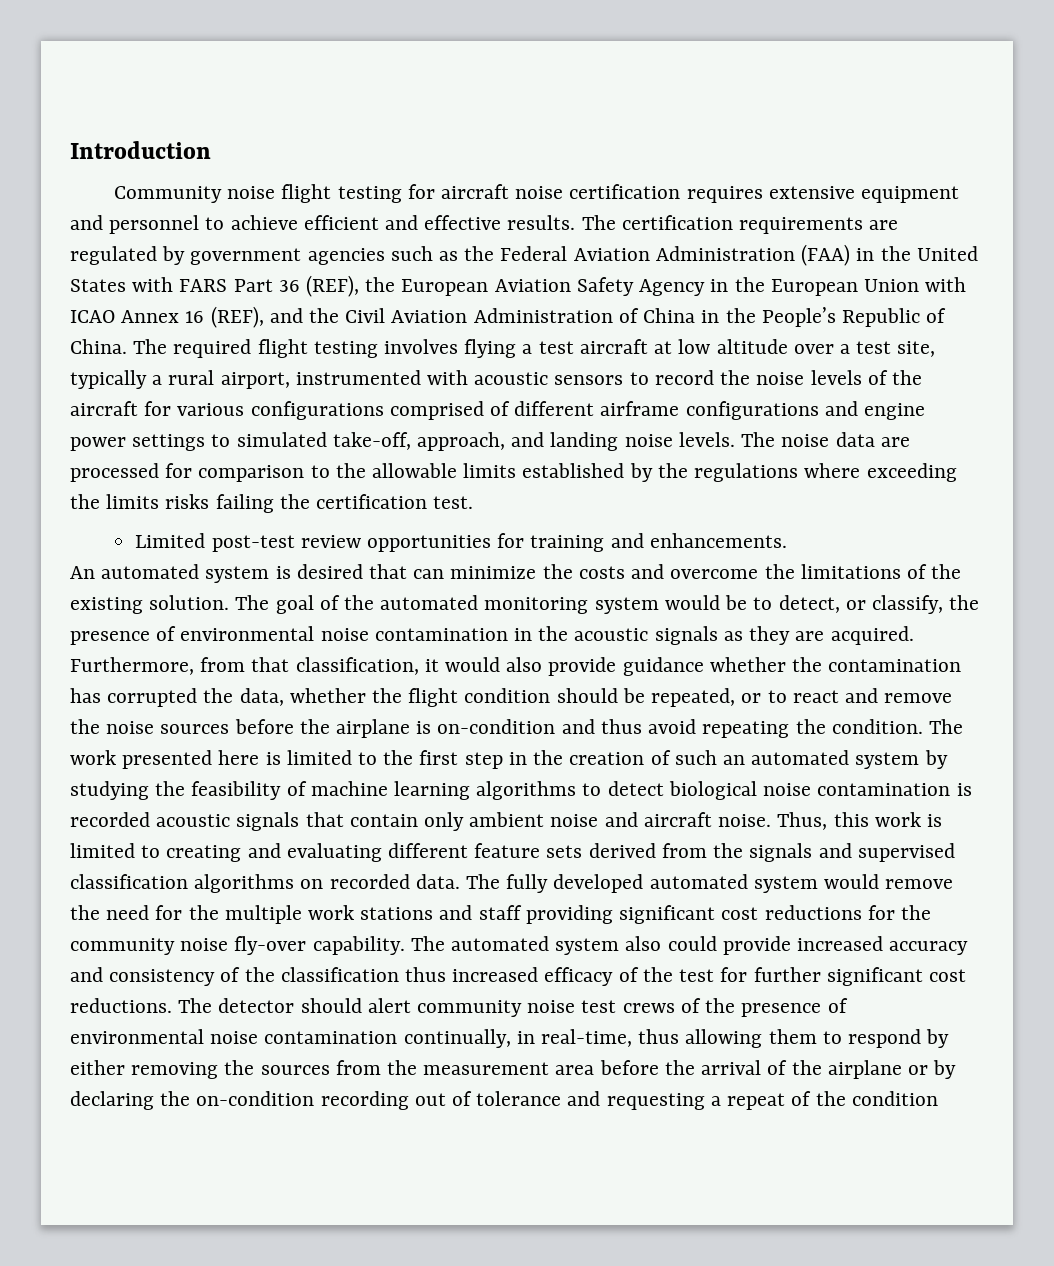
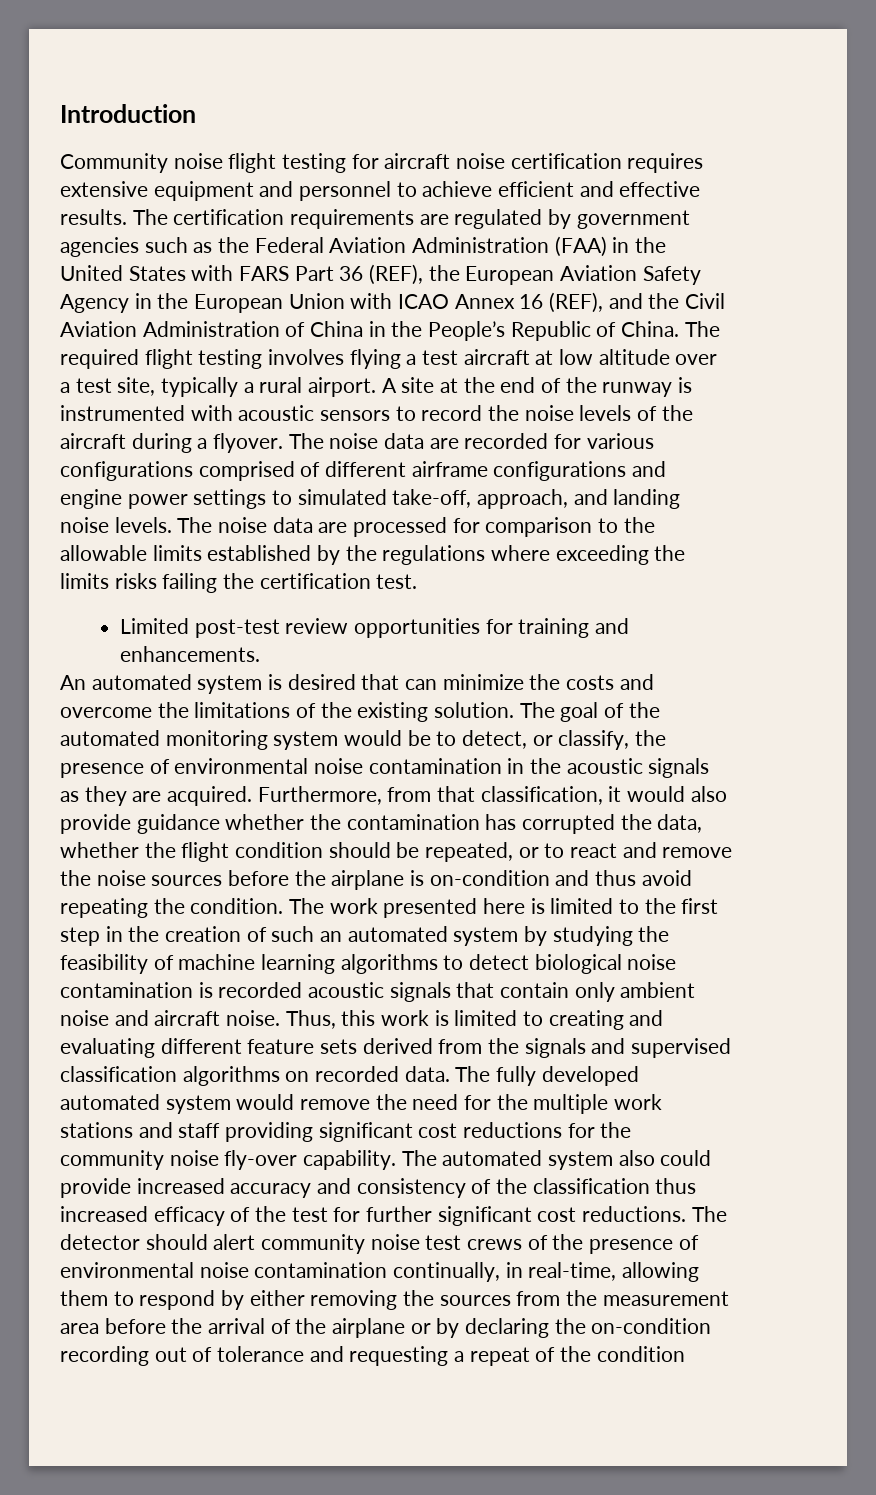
- The required flight testing involves flying a test aircraft at low altitude over a test site, typically a rural airport, instrumented with acoustic sensors to record the noise levels of the aircraft for various configurations comprised of different airframe configurations and engine power settings to simulated take-off, approach, and landing noise levels.
+ The required flight testing involves flying a test aircraft at low altitude over a test site, typically a rural airport. A site at the end of the runway is instrumented with acoustic sensors to record the noise levels of the aircraft during a flyover. The noise data are recorded for various configurations comprised of different airframe configurations and engine power settings to simulated take-off, approach, and landing noise levels.
- The detector should alert community noise test crews of the presence of environmental noise contamination continually, in real-time, thus allowing them to respond by either removing the sources from the measurement area before the arrival of the airplane or by declaring the on-condition recording out of tolerance and requesting a repeat of the condition
+ The detector should alert community noise test crews of the presence of environmental noise contamination continually, in real-time, allowing them to respond by either removing the sources from the measurement area before the arrival of the airplane or by declaring the on-condition recording out of tolerance and requesting a repeat of the condition

